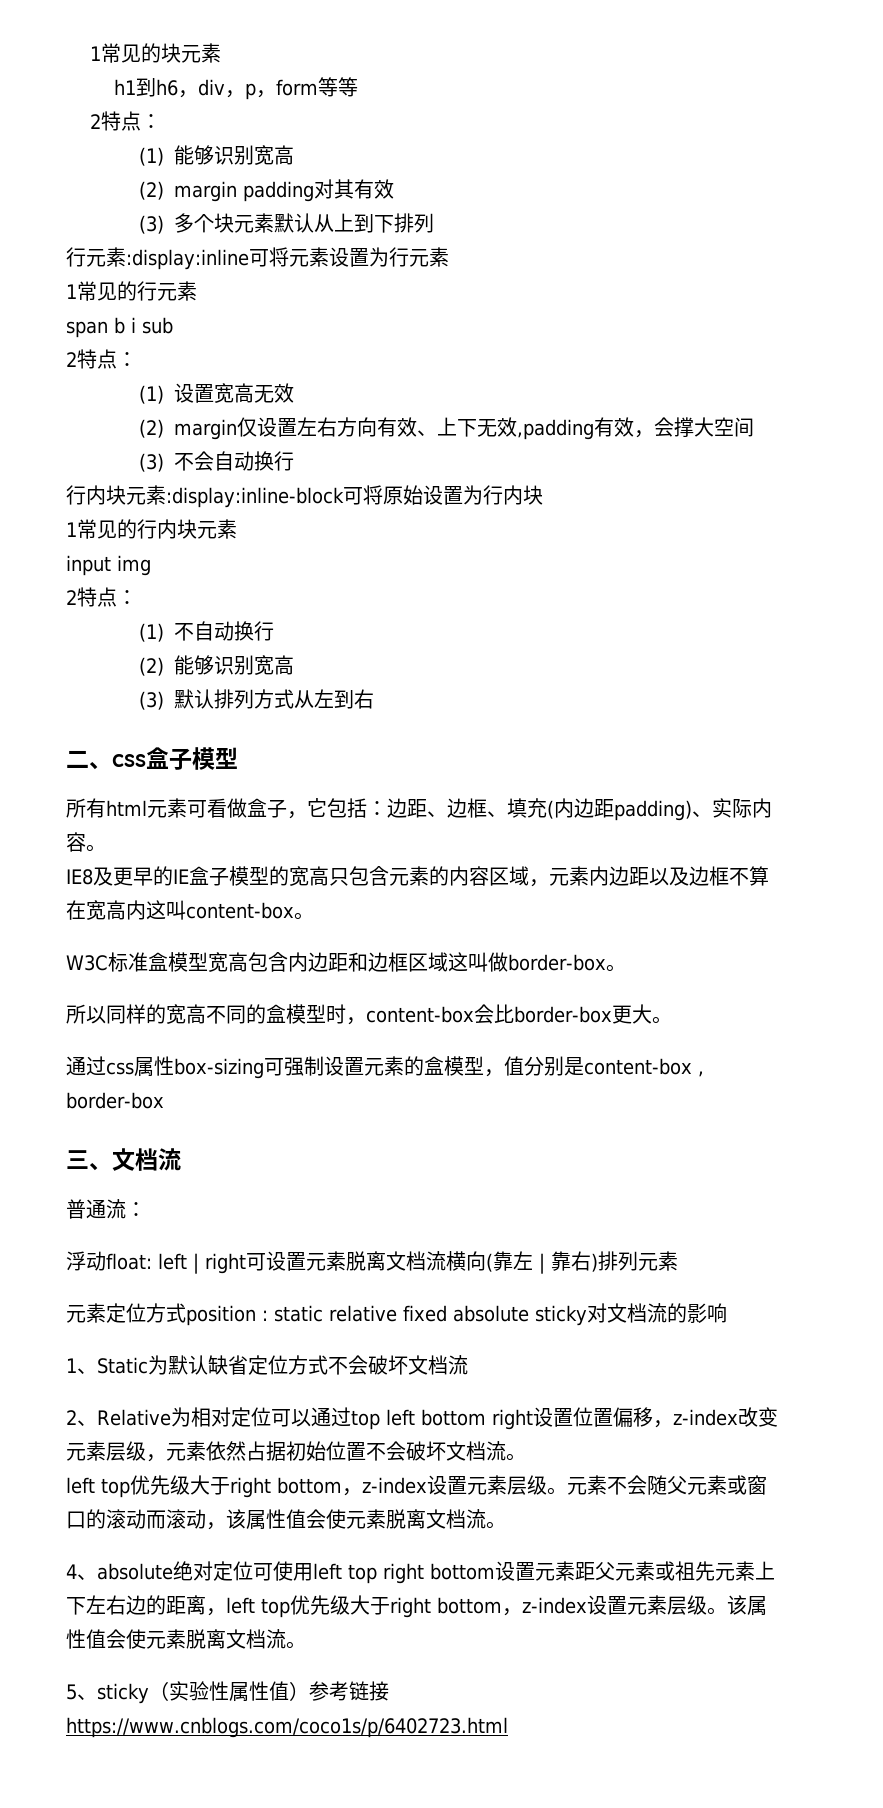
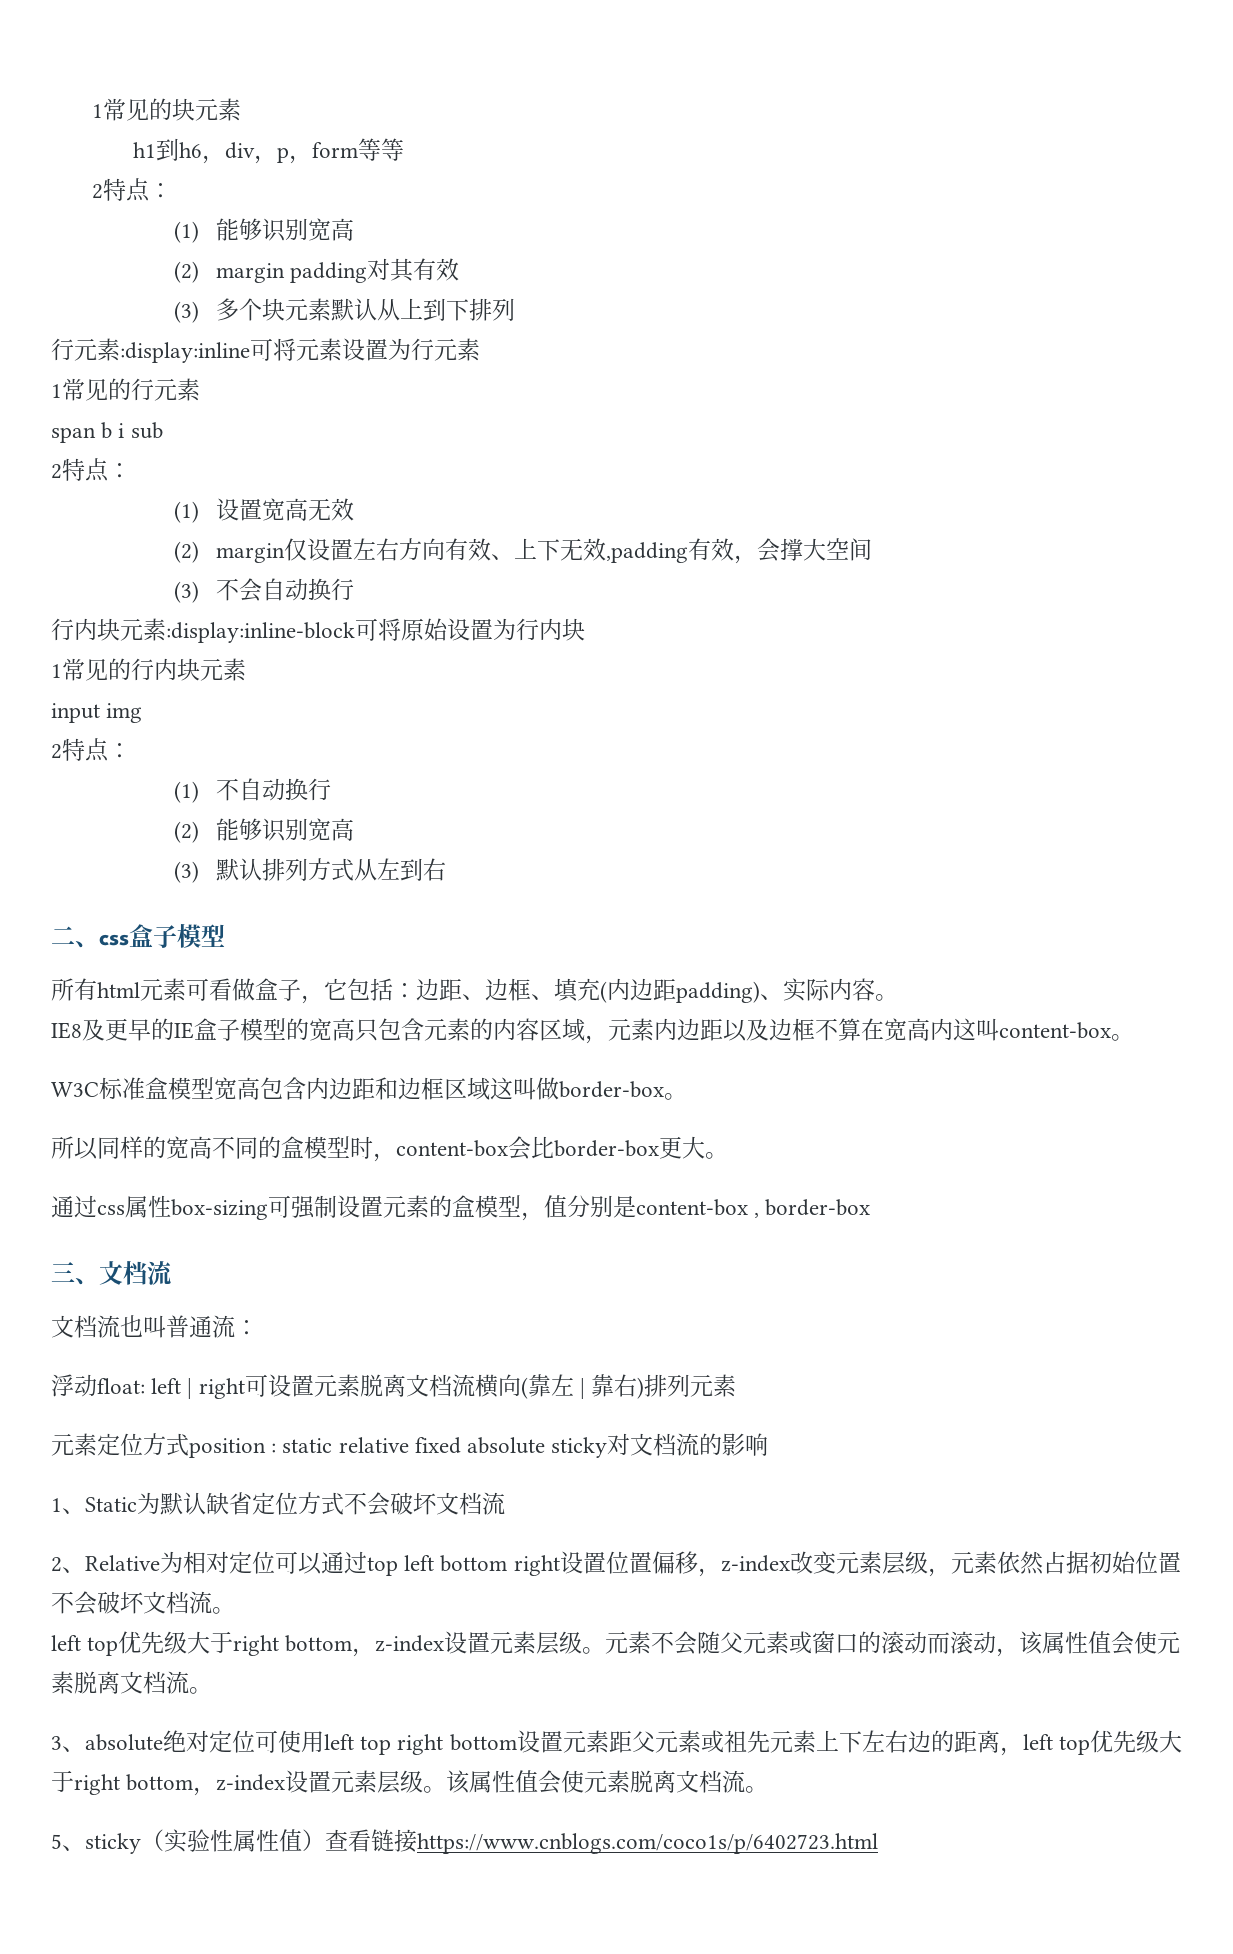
- 普通流：
+ 文档流也叫普通流：
- 4、absolute绝对定位可使用left top right bottom设置元素距父元素或祖先元素上下左右边的距离，left top优先级大于right bottom，z-index设置元素层级。
+ 3、absolute绝对定位可使用left top right bottom设置元素距父元素或祖先元素上下左右边的距离，left top优先级大于right bottom，z-index设置元素层级。
- 5、sticky（实验性属性值）参考链接https://www.cnblogs.com/coco1s/p/6402723.html
+ 5、sticky（实验性属性值）查看链接https://www.cnblogs.com/coco1s/p/6402723.html

